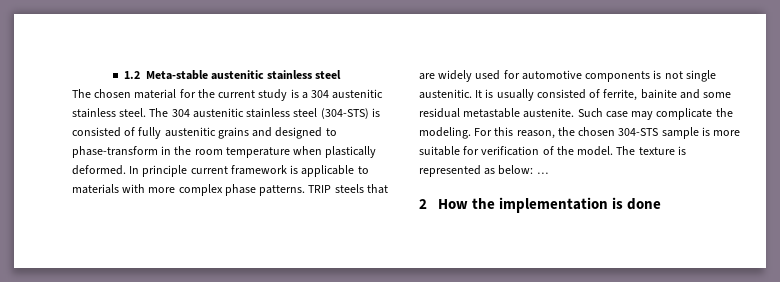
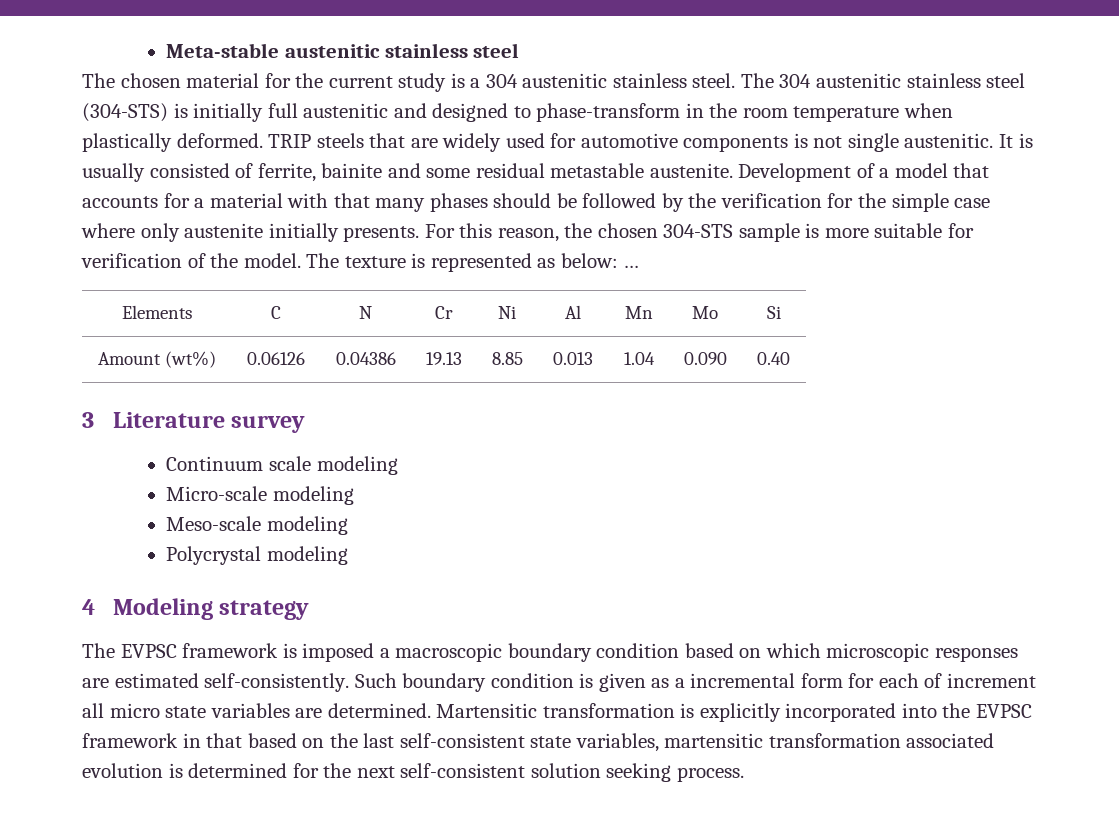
- 1.2 Meta-stable austenitic stainless steel
+ Meta-stable austenitic stainless steel
- The 304 austenitic stainless steel (304-STS) is consisted of fully austenitic grains and designed to phase-transform in the room temperature when plastically deformed.
+ The 304 austenitic stainless steel (304-STS) is initially full austenitic and designed to phase-transform in the room temperature when plastically deformed.
- In principle current framework is applicable to materials with more complex phase patterns.
- Such case may complicate the modeling.
+ Development of a model that accounts for a material with that many phases should be followed by the verification for the simple case where only austenite initially presents.
- 2 How the implementation is done
+ Elements | C | N | Cr | Ni | Al | Mn | Mo | Si
+ Amount (wt%) | 0.06126 | 0.04386 | 19.13 | 8.85 | 0.013 | 1.04 | 0.090 | 0.40
+ 3 Literature survey
+ Continuum scale modeling
+ Micro-scale modeling
+ Meso-scale modeling
+ Polycrystal modeling
+ 4 Modeling strategy
+ The EVPSC framework is imposed a macroscopic boundary condition based on which microscopic responses are estimated self-consistently. Such boundary condition is given as a incremental form for each of increment all micro state variables are determined. Martensitic transformation is explicitly incorporated into the EVPSC framework in that based on the last self-consistent state variables, martensitic transformation associated evolution is determined for the next self-consistent solution seeking process.

